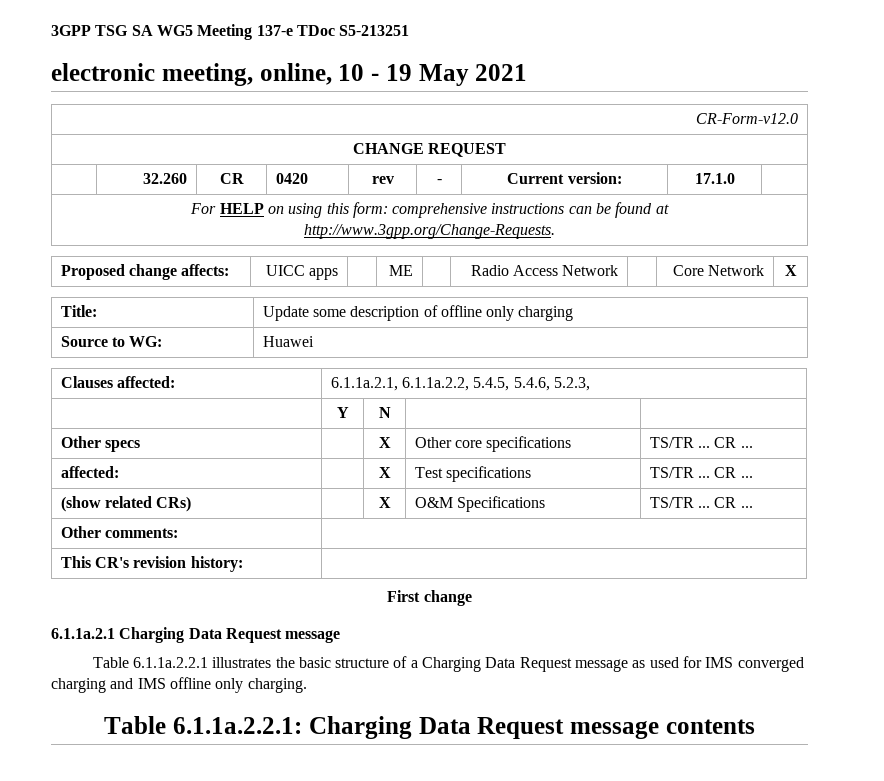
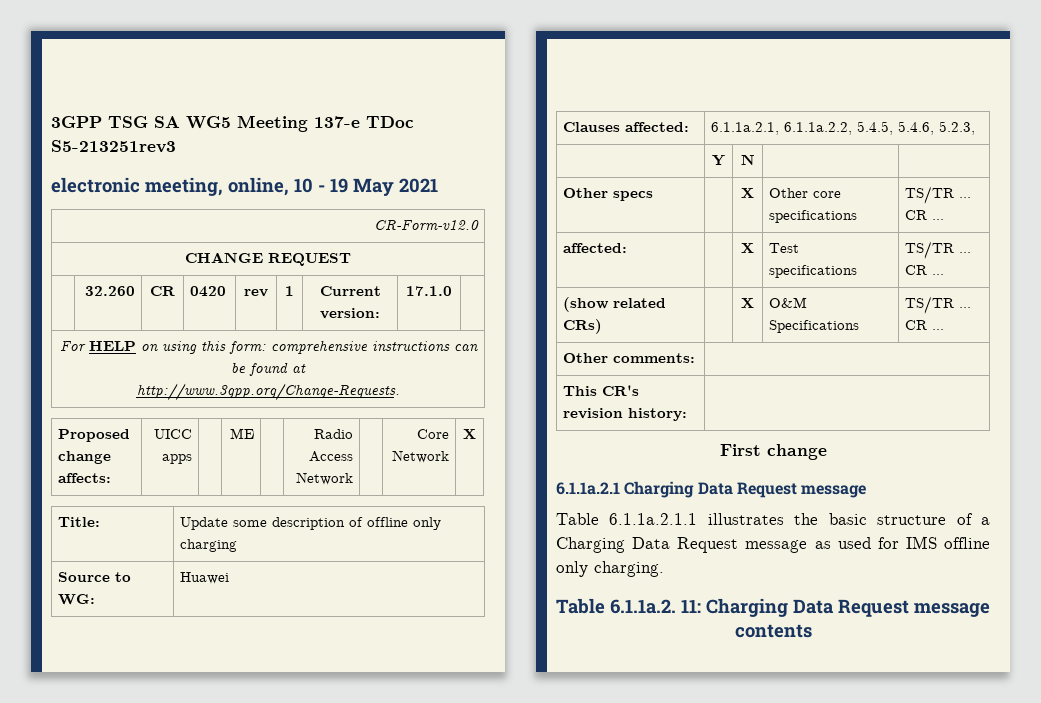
- 3GPP TSG SA WG5 Meeting 137-e TDoc S5-213251
+ 3GPP TSG SA WG5 Meeting 137-e TDoc S5-213251rev3
- | 32.260 | CR | 0420 | rev | - | Current version: | 17.1.0 |
+ | 32.260 | CR | 0420 | rev | 1 | Current version: | 17.1.0 |
- Table 6.1.1a.2.2.1 illustrates the basic structure of a Charging Data Request message as used for IMS converged charging and IMS offline only charging.
+ Table 6.1.1a.2.1.1 illustrates the basic structure of a Charging Data Request message as used for IMS offline only charging.
- Table 6.1.1a.2.2.1: Charging Data Request message contents
+ Table 6.1.1a.2. 11: Charging Data Request message contents

